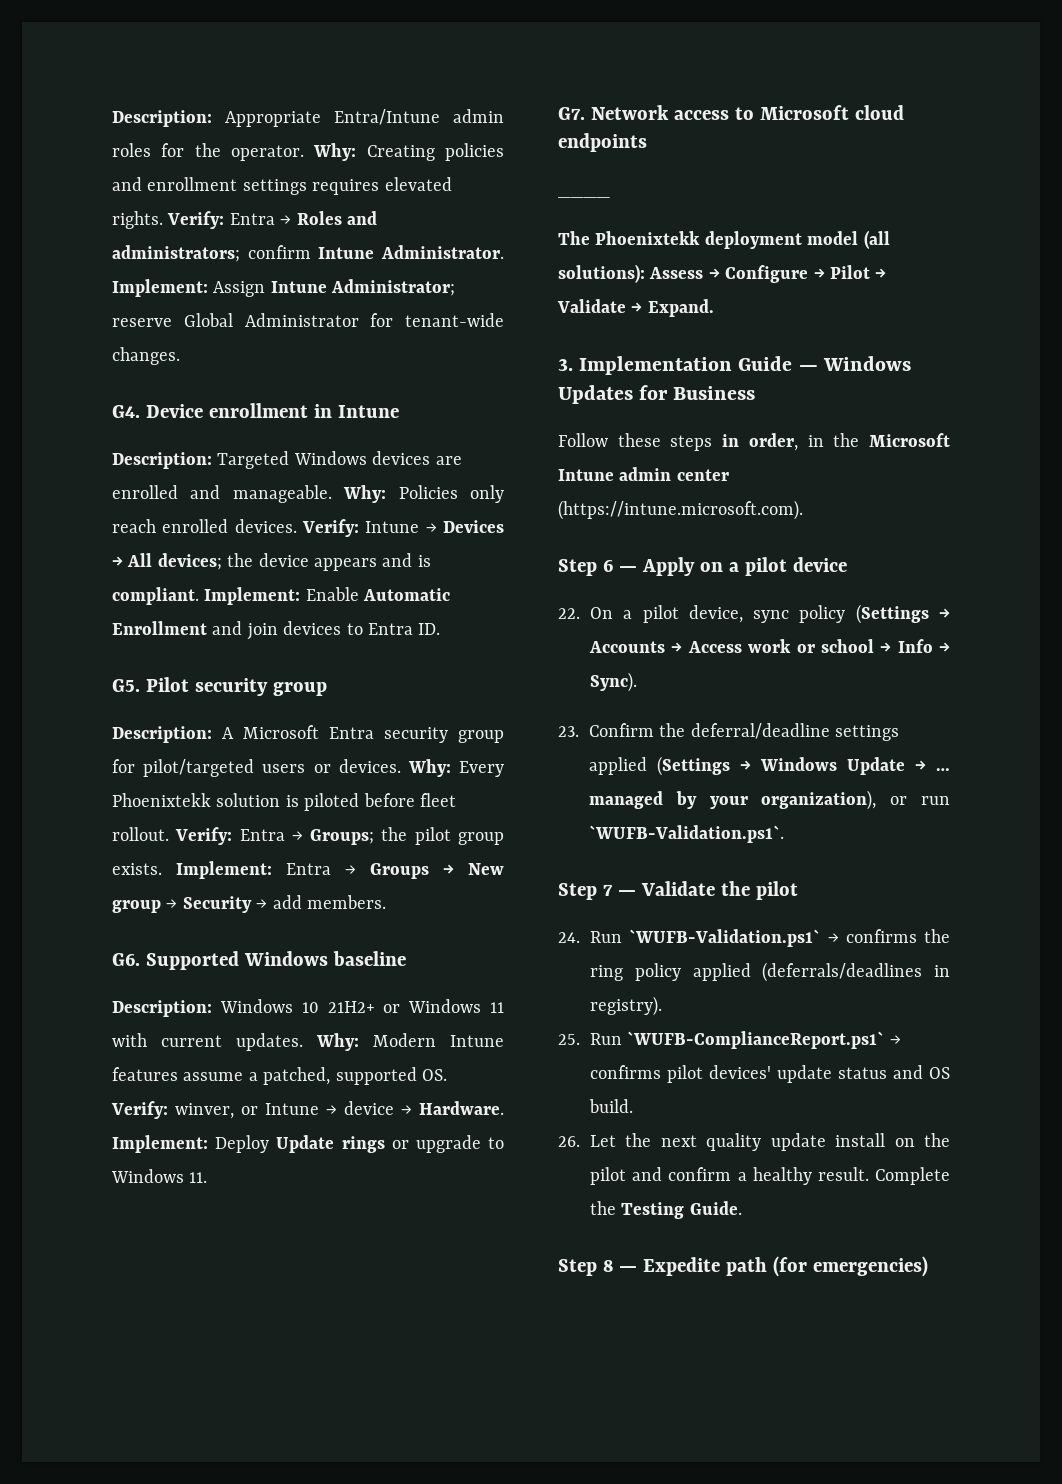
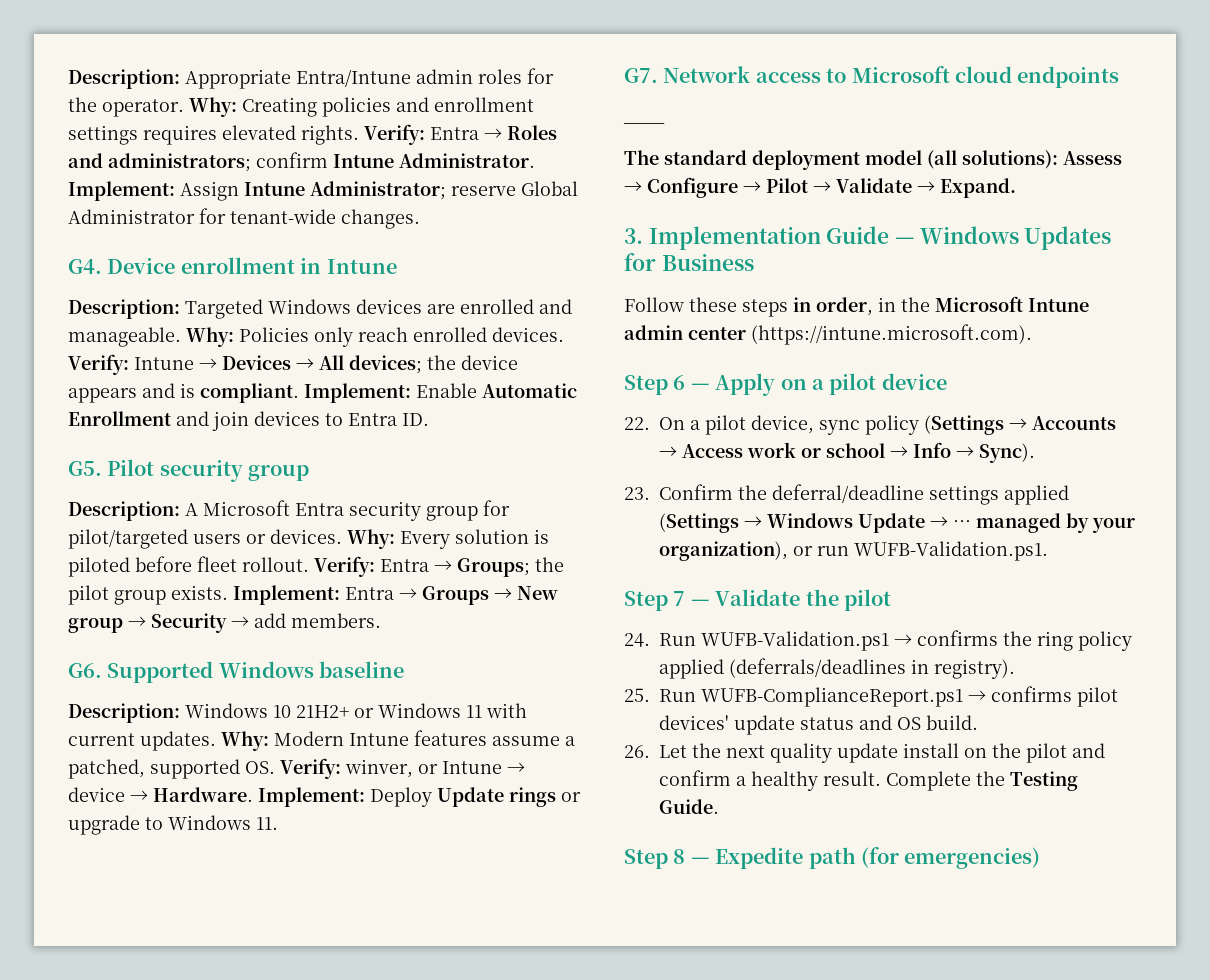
- Why: Every Phoenixtekk solution is piloted before fleet rollout.
+ Why: Every solution is piloted before fleet rollout.
- The Phoenixtekk deployment model (all solutions): Assess → Configure → Pilot → Validate → Expand.
+ The standard deployment model (all solutions): Assess → Configure → Pilot → Validate → Expand.
- 23. Confirm the deferral/deadline settings applied (Settings → Windows Update → … managed by your organization), or run `WUFB-Validation.ps1`.
+ 23. Confirm the deferral/deadline settings applied (Settings → Windows Update → … managed by your organization), or run WUFB-Validation.ps1.
- 24. Run `WUFB-Validation.ps1` → confirms the ring policy applied (deferrals/deadlines in registry).
+ 24. Run WUFB-Validation.ps1 → confirms the ring policy applied (deferrals/deadlines in registry).
- 25. Run `WUFB-ComplianceReport.ps1` → confirms pilot devices' update status and OS build.
+ 25. Run WUFB-ComplianceReport.ps1 → confirms pilot devices' update status and OS build.

